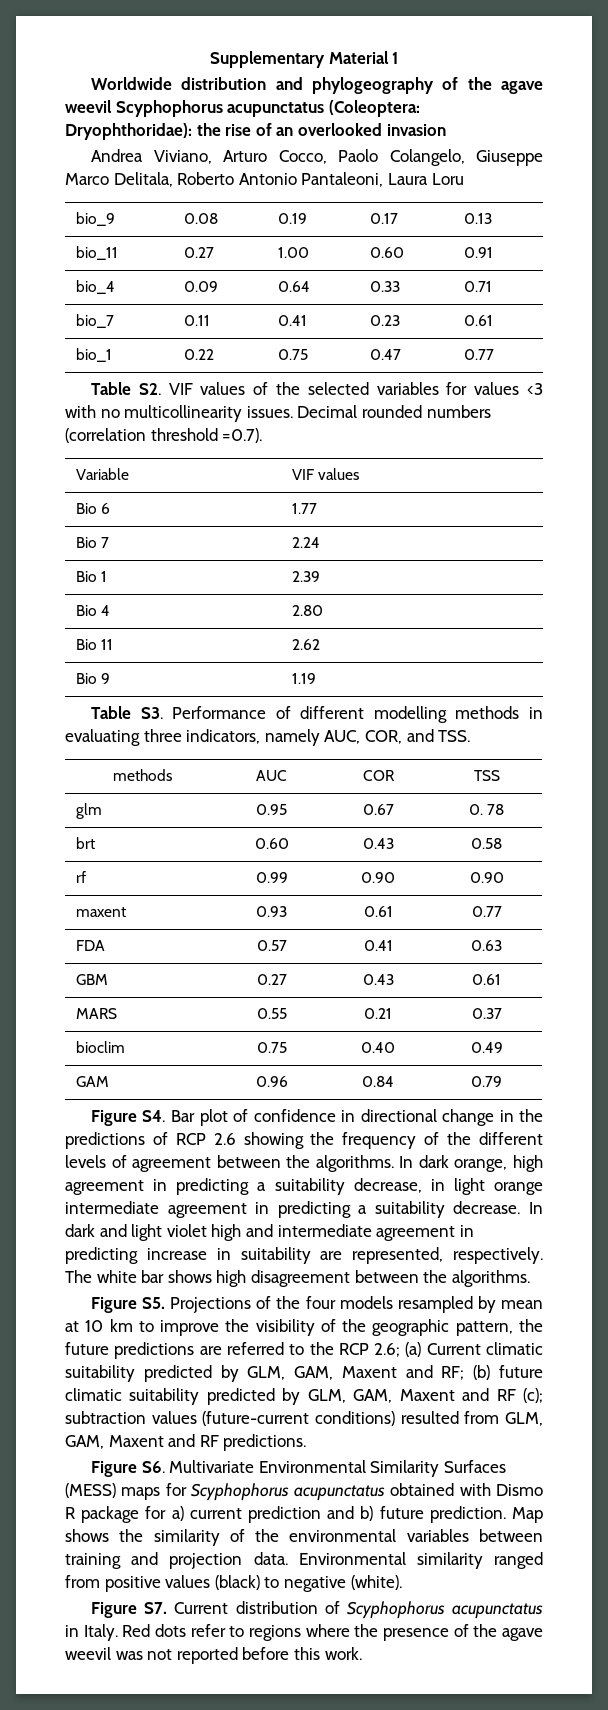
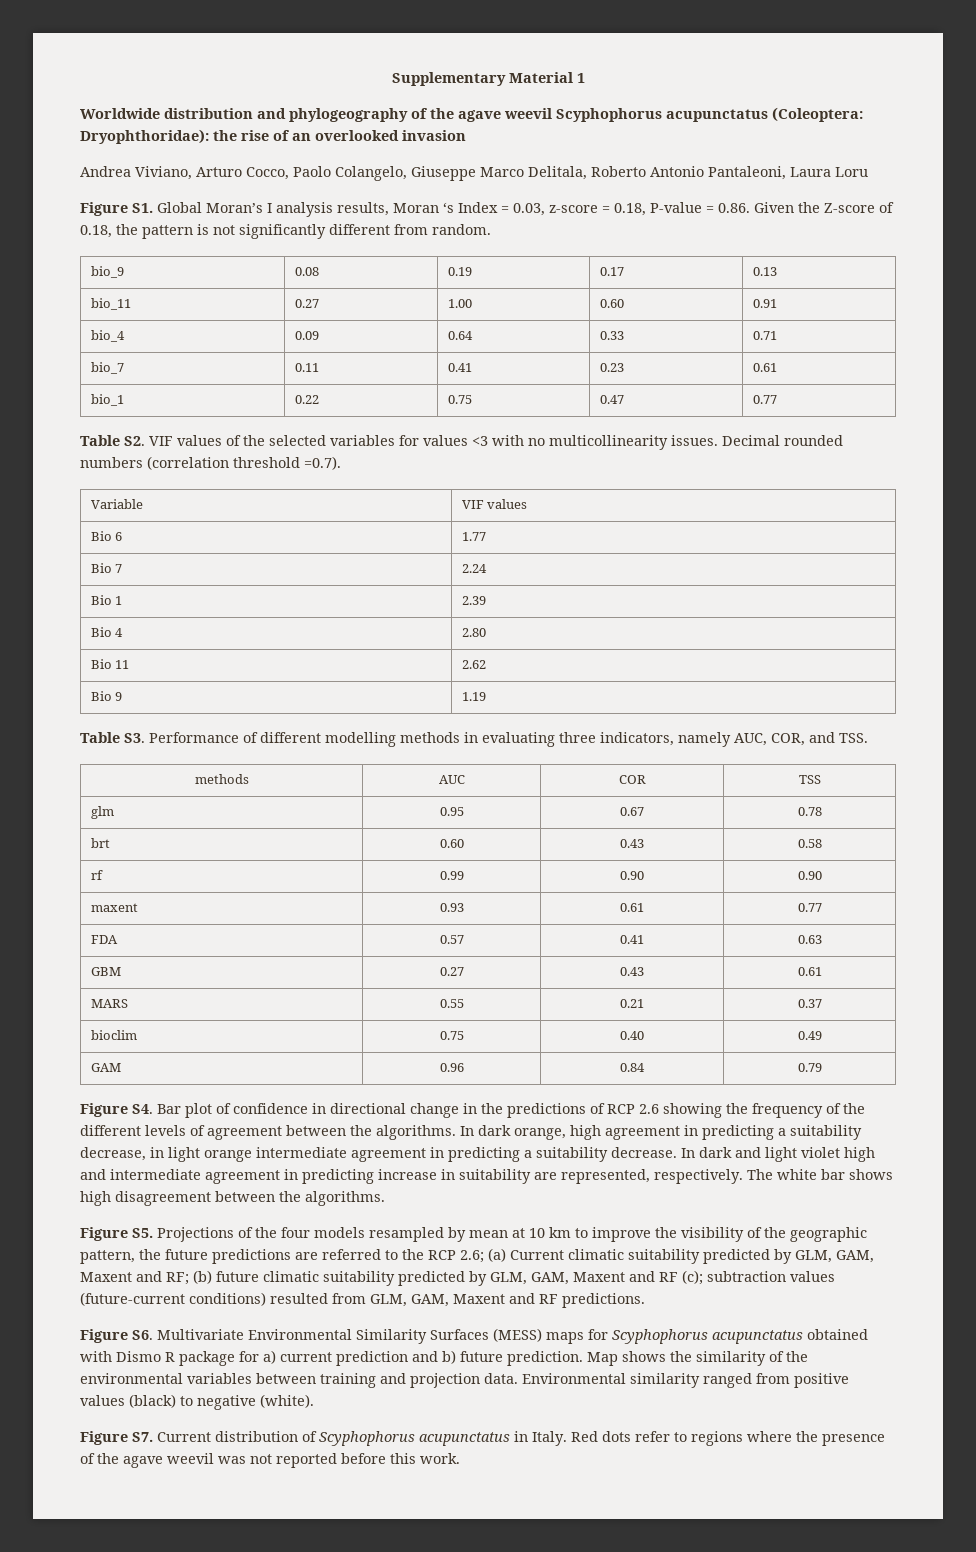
+ Figure S1. Global Moran’s I analysis results, Moran ‘s Index = 0.03, z-score = 0.18, P-value = 0.86. Given the Z-score of 0.18, the pattern is not significantly different from random.
- glm | 0.95 | 0.67 | 0. 78
+ glm | 0.95 | 0.67 | 0.78

